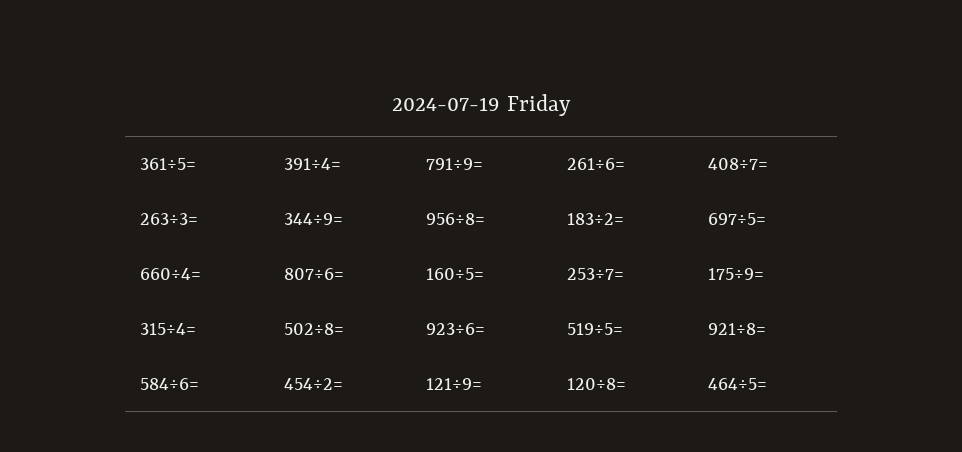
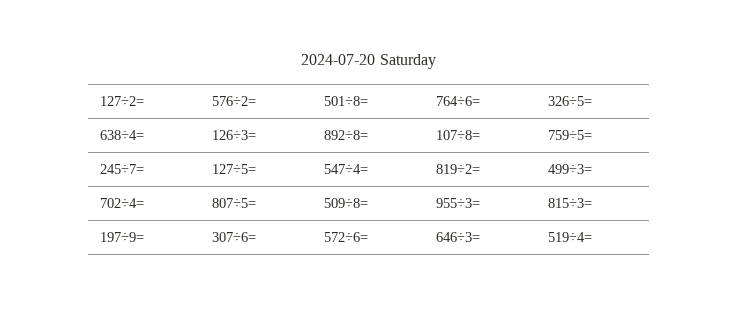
- 2024-07-19 Friday
- 361÷5= | 391÷4= | 791÷9= | 261÷6= | 408÷7=
- 263÷3= | 344÷9= | 956÷8= | 183÷2= | 697÷5=
- 660÷4= | 807÷6= | 160÷5= | 253÷7= | 175÷9=
- 315÷4= | 502÷8= | 923÷6= | 519÷5= | 921÷8=
- 584÷6= | 454÷2= | 121÷9= | 120÷8= | 464÷5=
+ 2024-07-20 Saturday
+ 127÷2= | 576÷2= | 501÷8= | 764÷6= | 326÷5=
+ 638÷4= | 126÷3= | 892÷8= | 107÷8= | 759÷5=
+ 245÷7= | 127÷5= | 547÷4= | 819÷2= | 499÷3=
+ 702÷4= | 807÷5= | 509÷8= | 955÷3= | 815÷3=
+ 197÷9= | 307÷6= | 572÷6= | 646÷3= | 519÷4=

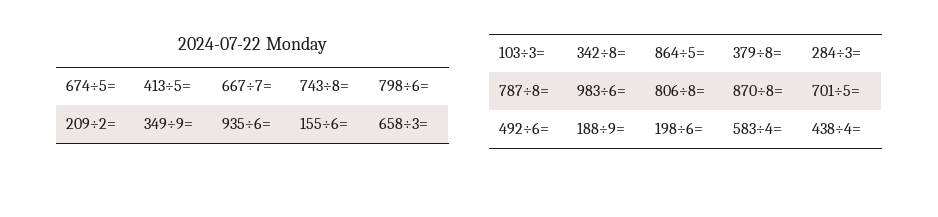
- 2024-07-20 Saturday
- 127÷2= | 576÷2= | 501÷8= | 764÷6= | 326÷5=
- 638÷4= | 126÷3= | 892÷8= | 107÷8= | 759÷5=
- 245÷7= | 127÷5= | 547÷4= | 819÷2= | 499÷3=
- 702÷4= | 807÷5= | 509÷8= | 955÷3= | 815÷3=
- 197÷9= | 307÷6= | 572÷6= | 646÷3= | 519÷4=
+ 2024-07-22 Monday
+ 674÷5= | 413÷5= | 667÷7= | 743÷8= | 798÷6=
+ 209÷2= | 349÷9= | 935÷6= | 155÷6= | 658÷3=
+ 103÷3= | 342÷8= | 864÷5= | 379÷8= | 284÷3=
+ 787÷8= | 983÷6= | 806÷8= | 870÷8= | 701÷5=
+ 492÷6= | 188÷9= | 198÷6= | 583÷4= | 438÷4=

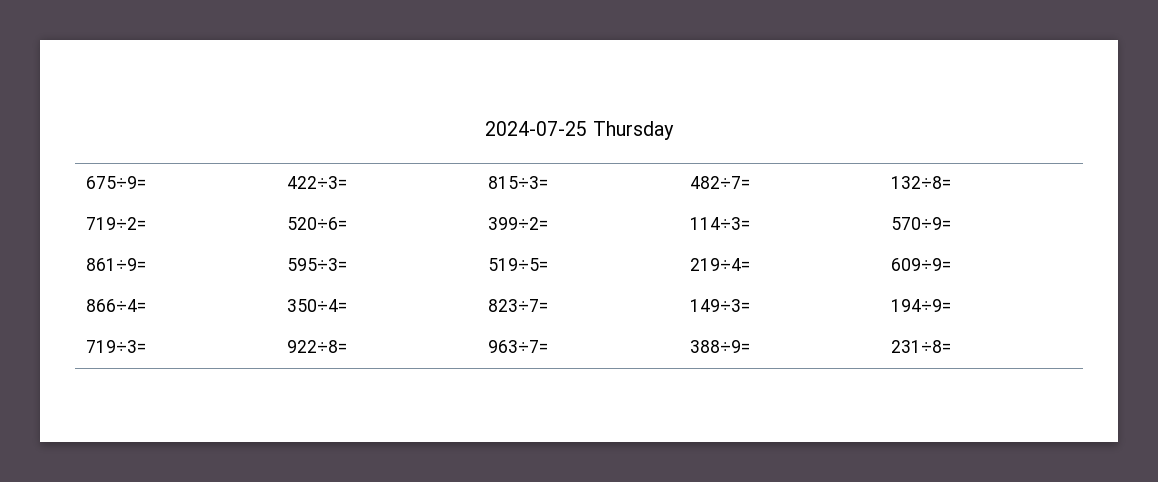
- 2024-07-22 Monday
- 674÷5= | 413÷5= | 667÷7= | 743÷8= | 798÷6=
- 209÷2= | 349÷9= | 935÷6= | 155÷6= | 658÷3=
- 103÷3= | 342÷8= | 864÷5= | 379÷8= | 284÷3=
- 787÷8= | 983÷6= | 806÷8= | 870÷8= | 701÷5=
- 492÷6= | 188÷9= | 198÷6= | 583÷4= | 438÷4=
+ 2024-07-25 Thursday
+ 675÷9= | 422÷3= | 815÷3= | 482÷7= | 132÷8=
+ 719÷2= | 520÷6= | 399÷2= | 114÷3= | 570÷9=
+ 861÷9= | 595÷3= | 519÷5= | 219÷4= | 609÷9=
+ 866÷4= | 350÷4= | 823÷7= | 149÷3= | 194÷9=
+ 719÷3= | 922÷8= | 963÷7= | 388÷9= | 231÷8=

